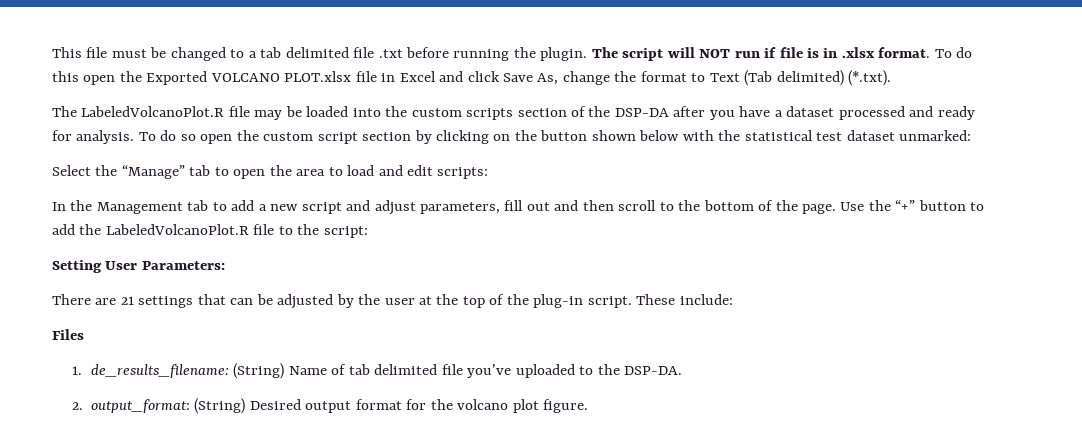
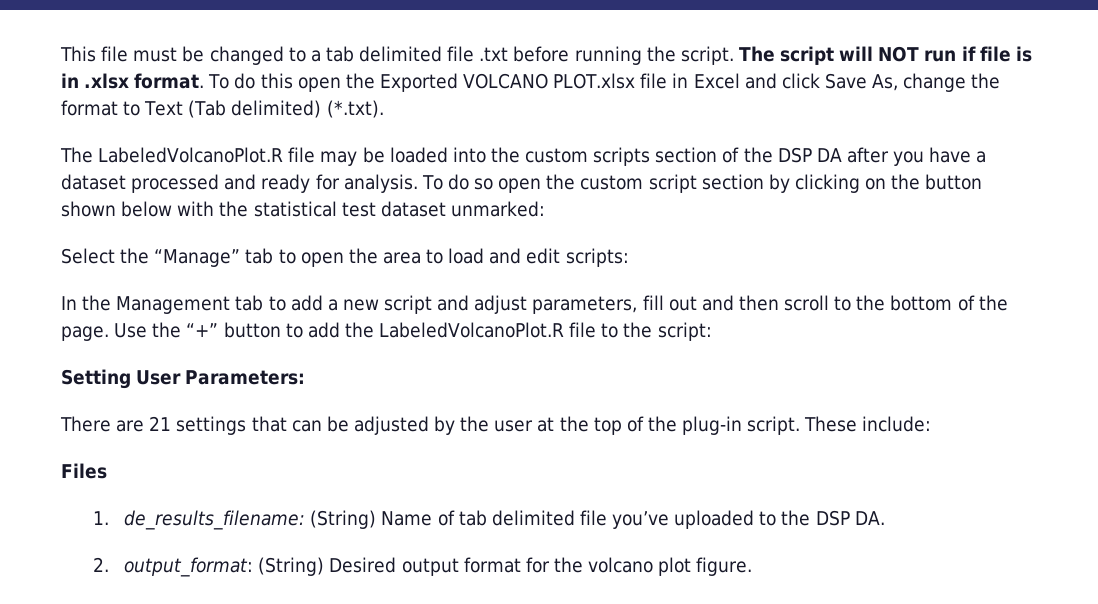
- This file must be changed to a tab delimited file .txt before running the plugin.
+ This file must be changed to a tab delimited file .txt before running the script.
- The LabeledVolcanoPlot.R file may be loaded into the custom scripts section of the DSP-DA after you have a dataset processed and ready for analysis.
+ The LabeledVolcanoPlot.R file may be loaded into the custom scripts section of the DSP DA after you have a dataset processed and ready for analysis.
- 1. de_results_filename: (String) Name of tab delimited file you’ve uploaded to the DSP-DA.
+ 1. de_results_filename: (String) Name of tab delimited file you’ve uploaded to the DSP DA.

